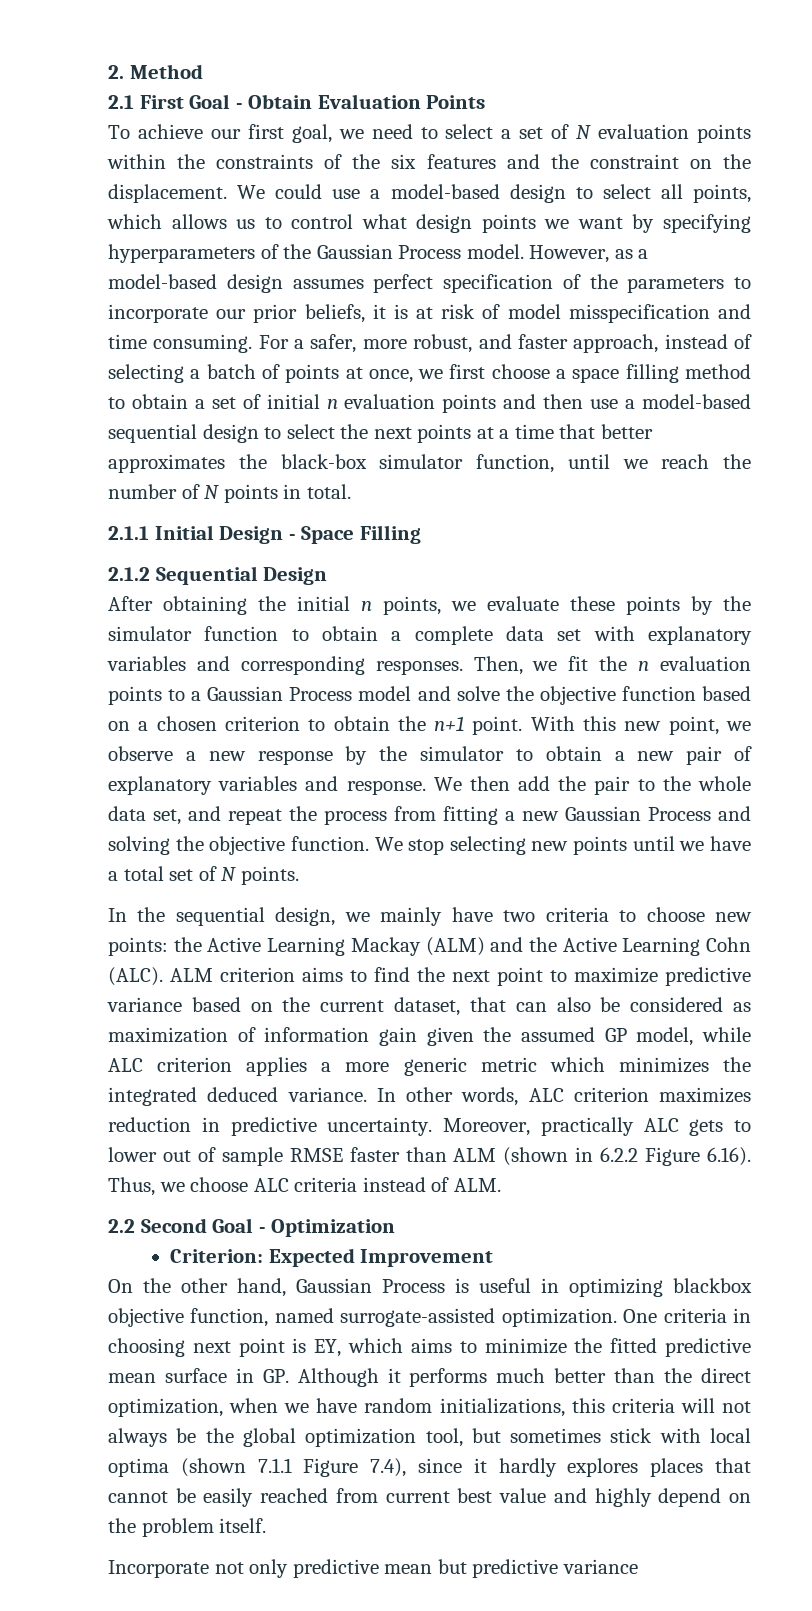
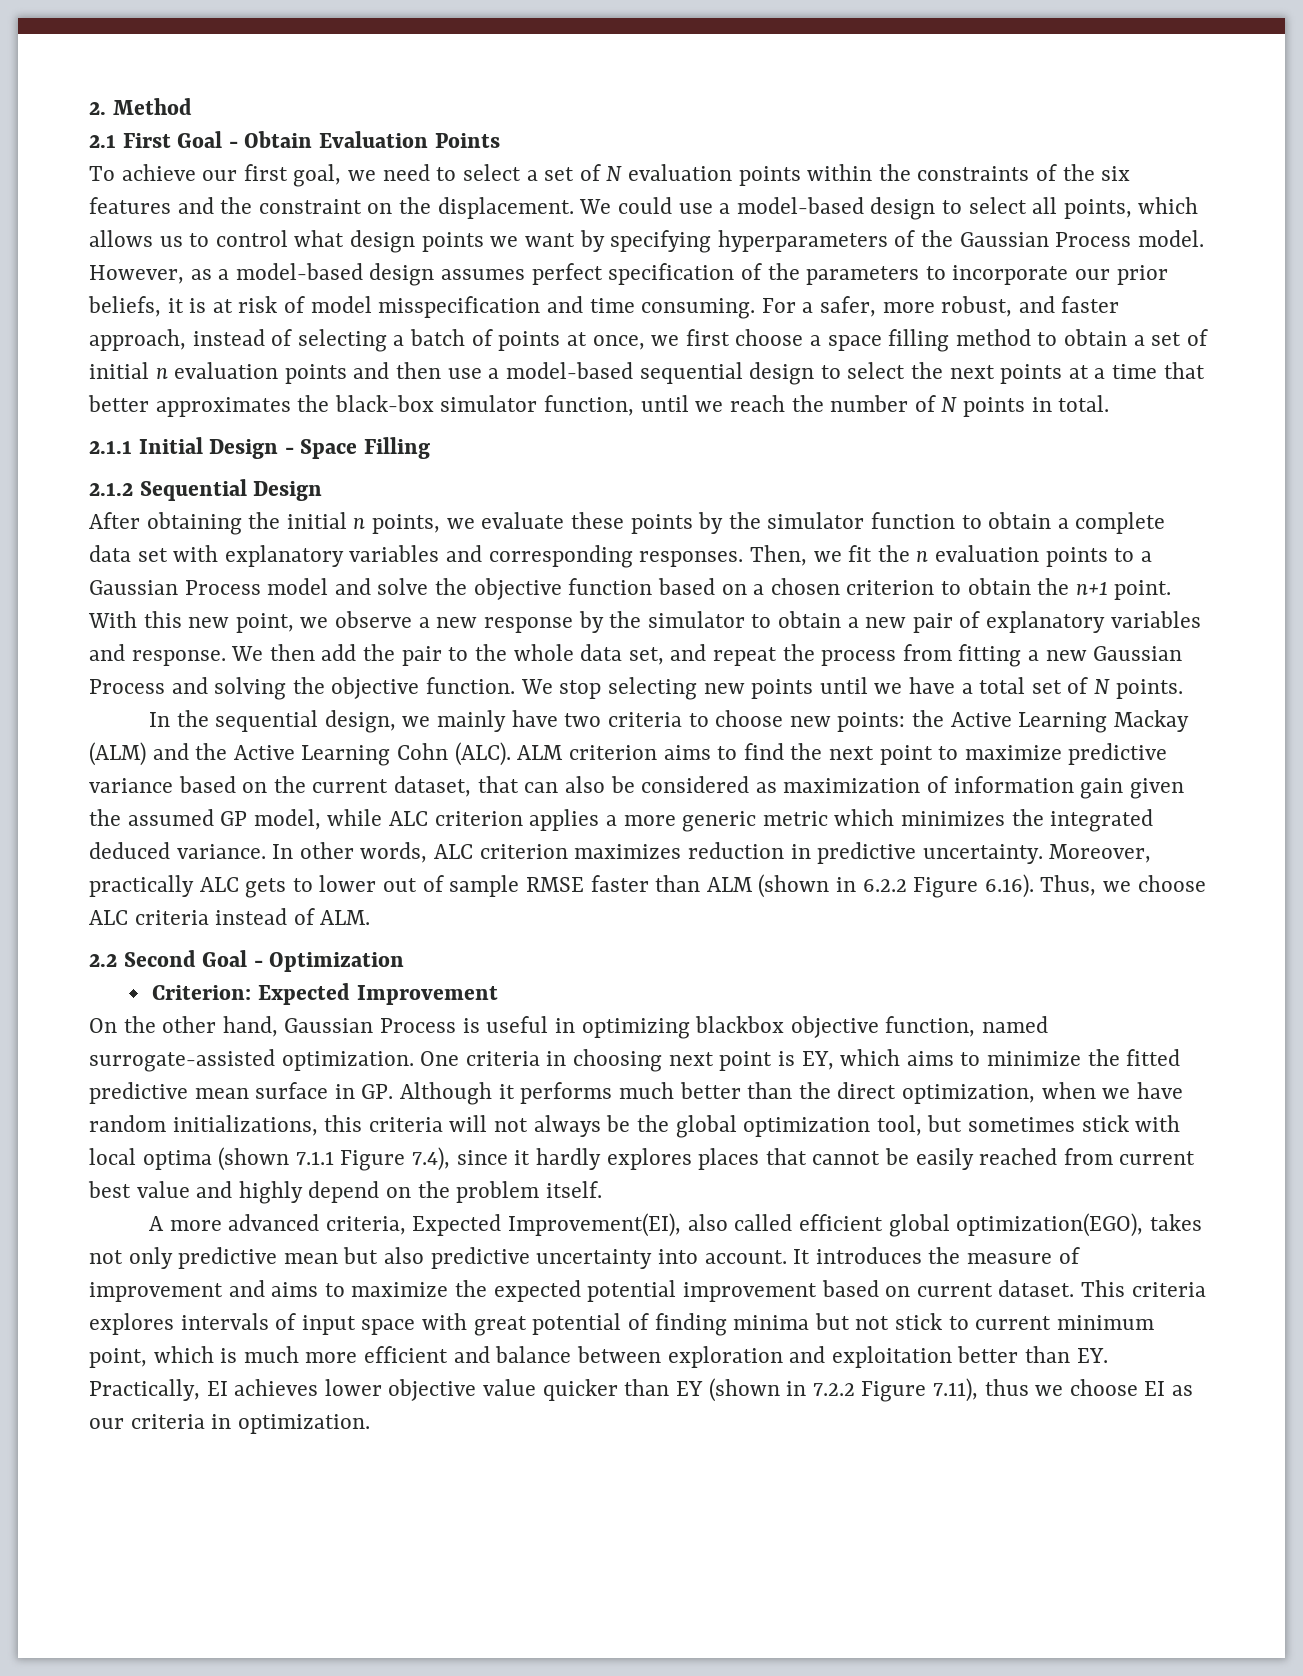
- Incorporate not only predictive mean but predictive variance
+ A more advanced criteria, Expected Improvement(EI), also called efficient global optimization(EGO), takes not only predictive mean but also predictive uncertainty into account. It introduces the measure of improvement and aims to maximize the expected potential improvement based on current dataset. This criteria explores intervals of input space with great potential of finding minima but not stick to current minimum point, which is much more efficient and balance between exploration and exploitation better than EY. Practically, EI achieves lower objective value quicker than EY (shown in 7.2.2 Figure 7.11), thus we choose EI as our criteria in optimization.

